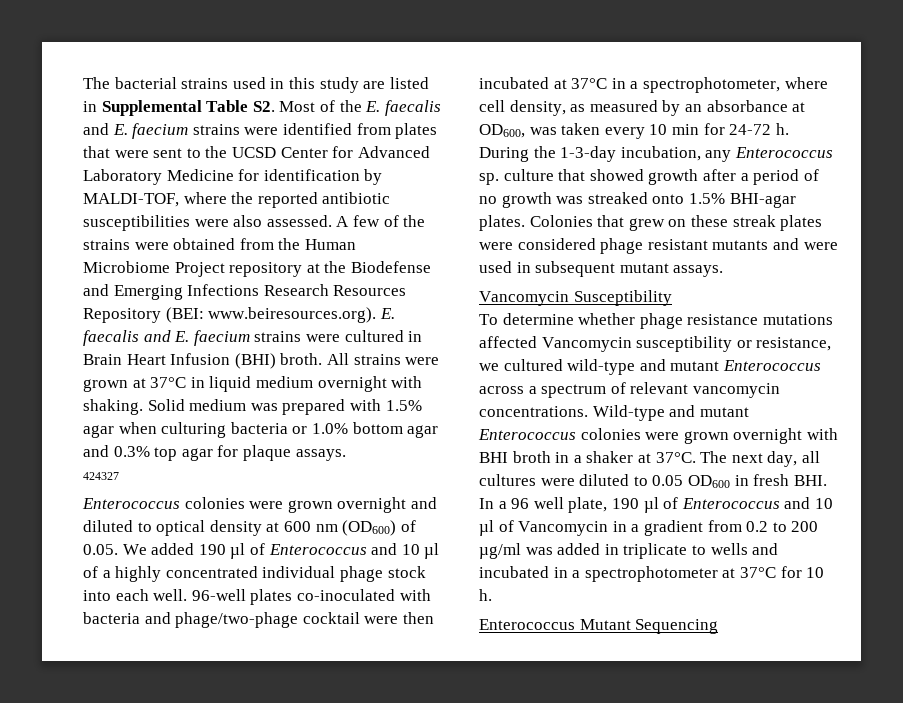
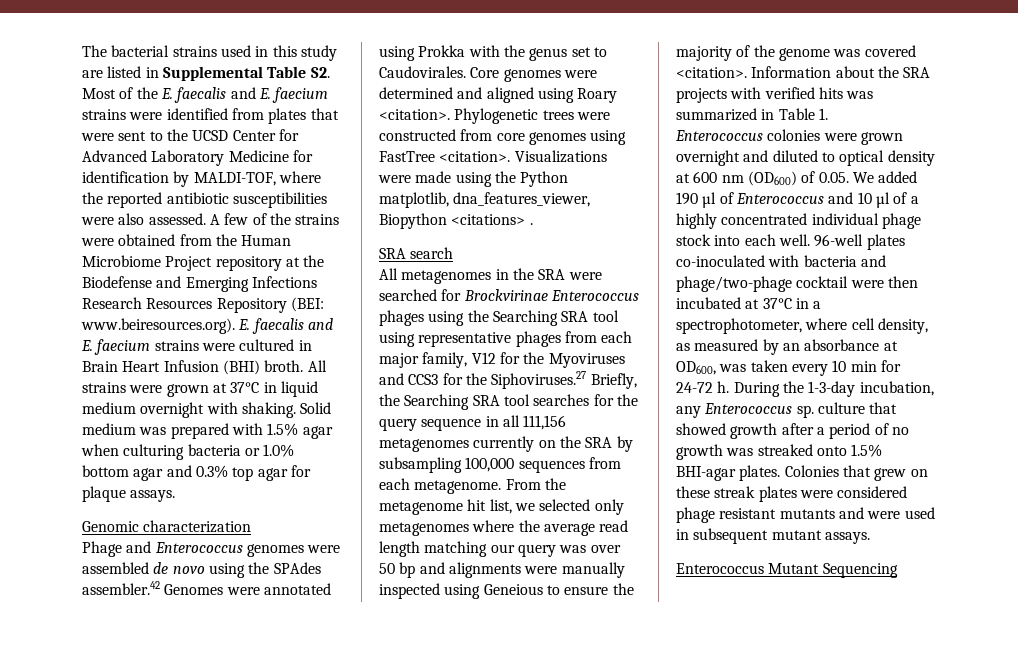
- 424327
+ Genomic characterization
+ Phage and Enterococcus genomes were assembled de novo using the SPAdes assembler.42 Genomes were annotated using Prokka with the genus set to Caudovirales. Core genomes were determined and aligned using Roary <citation>. Phylogenetic trees were constructed from core genomes using FastTree <citation>. Visualizations were made using the Python matplotlib, dna_features_viewer, Biopython <citations> .
+ SRA search
+ All metagenomes in the SRA were searched for Brockvirinae Enterococcus phages using the Searching SRA tool using representative phages from each major family, V12 for the Myoviruses and CCS3 for the Siphoviruses.27 Briefly, the Searching SRA tool searches for the query sequence in all 111,156 metagenomes currently on the SRA by subsampling 100,000 sequences from each metagenome. From the metagenome hit list, we selected only metagenomes where the average read length matching our query was over 50 bp and alignments were manually inspected using Geneious to ensure the majority of the genome was covered <citation>. Information about the SRA projects with verified hits was summarized in Table 1.
- Vancomycin Susceptibility
- To determine whether phage resistance mutations affected Vancomycin susceptibility or resistance, we cultured wild-type and mutant Enterococcus across a spectrum of relevant vancomycin concentrations. Wild-type and mutant Enterococcus colonies were grown overnight with BHI broth in a shaker at 37°C. The next day, all cultures were diluted to 0.05 OD600 in fresh BHI. In a 96 well plate, 190 µl of Enterococcus and 10 µl of Vancomycin in a gradient from 0.2 to 200 µg/ml was added in triplicate to wells and incubated in a spectrophotometer at 37°C for 10 h.

